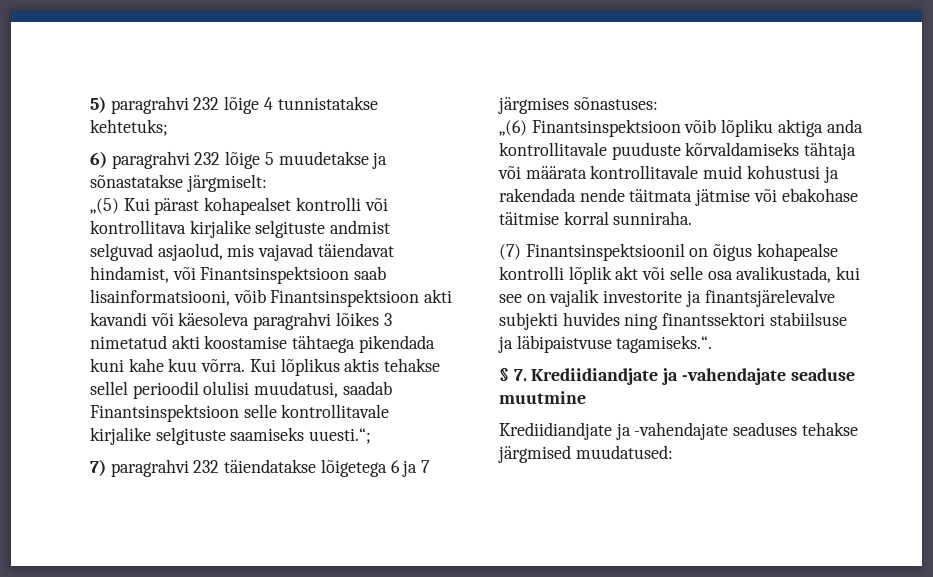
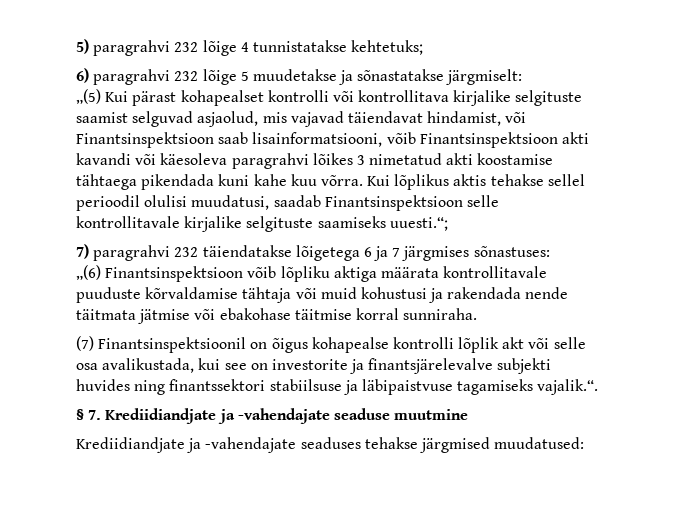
- „(5) Kui pärast kohapealset kontrolli või kontrollitava kirjalike selgituste andmist selguvad asjaolud, mis vajavad täiendavat hindamist, või Finantsinspektsioon saab lisainformatsiooni, võib Finantsinspektsioon akti kavandi või käesoleva paragrahvi lõikes 3 nimetatud akti koostamise tähtaega pikendada kuni kahe kuu võrra.
+ „(5) Kui pärast kohapealset kontrolli või kontrollitava kirjalike selgituste saamist selguvad asjaolud, mis vajavad täiendavat hindamist, või Finantsinspektsioon saab lisainformatsiooni, võib Finantsinspektsioon akti kavandi või käesoleva paragrahvi lõikes 3 nimetatud akti koostamise tähtaega pikendada kuni kahe kuu võrra.
- „(6) Finantsinspektsioon võib lõpliku aktiga anda kontrollitavale puuduste kõrvaldamiseks tähtaja või määrata kontrollitavale muid kohustusi ja rakendada nende täitmata jätmise või ebakohase täitmise korral sunniraha.
+ „(6) Finantsinspektsioon võib lõpliku aktiga määrata kontrollitavale puuduste kõrvaldamise tähtaja või muid kohustusi ja rakendada nende täitmata jätmise või ebakohase täitmise korral sunniraha.
- (7) Finantsinspektsioonil on õigus kohapealse kontrolli lõplik akt või selle osa avalikustada, kui see on vajalik investorite ja finantsjärelevalve subjekti huvides ning finantssektori stabiilsuse ja läbipaistvuse tagamiseks.“.
+ (7) Finantsinspektsioonil on õigus kohapealse kontrolli lõplik akt või selle osa avalikustada, kui see on investorite ja finantsjärelevalve subjekti huvides ning finantssektori stabiilsuse ja läbipaistvuse tagamiseks vajalik.“.

